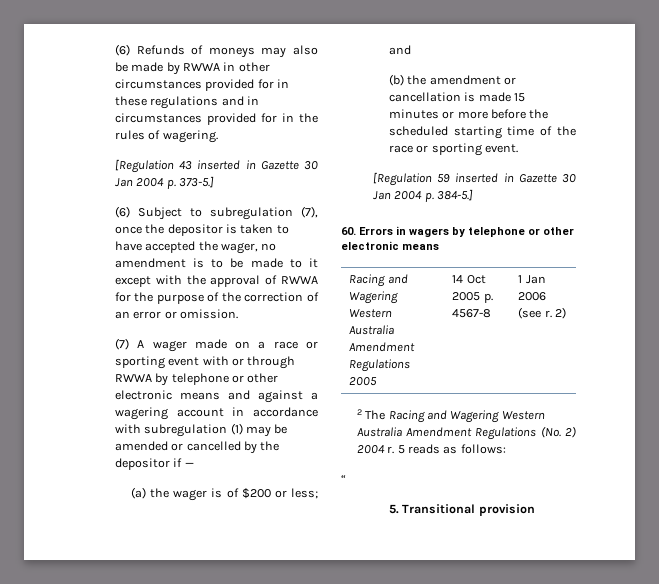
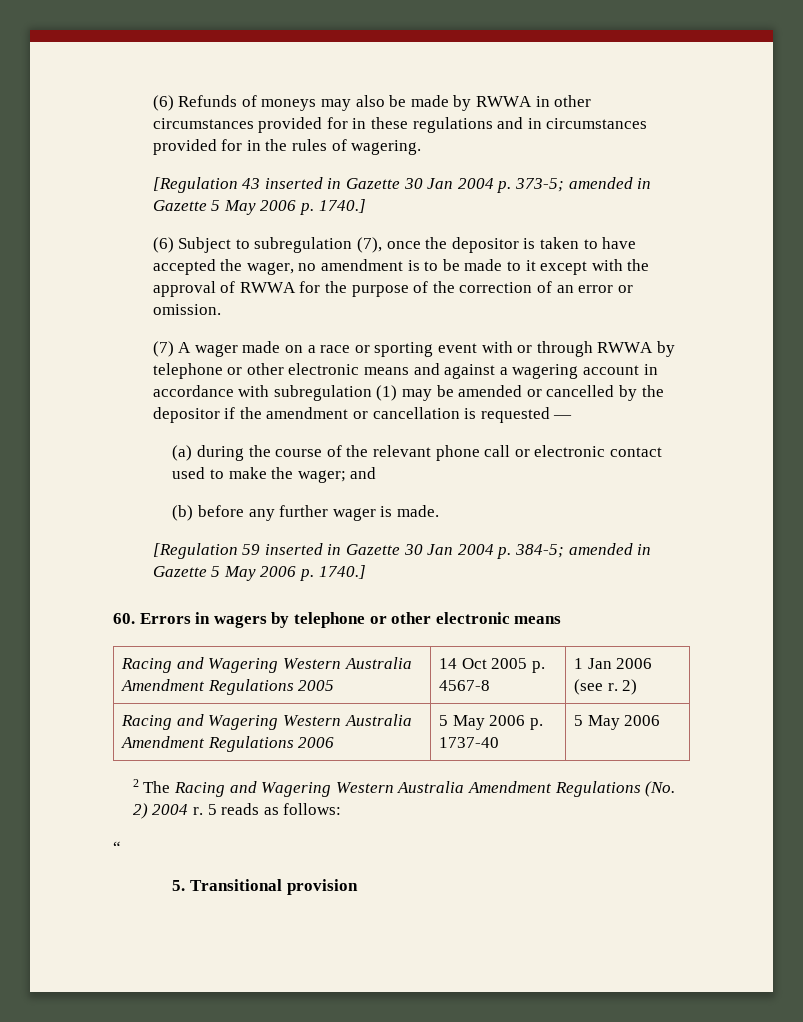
- [Regulation 43 inserted in Gazette 30 Jan 2004 p. 373-5.]
+ [Regulation 43 inserted in Gazette 30 Jan 2004 p. 373-5; amended in Gazette 5 May 2006 p. 1740.]
- (7) A wager made on a race or sporting event with or through RWWA by telephone or other electronic means and against a wagering account in accordance with subregulation (1) may be amended or cancelled by the depositor if —
- (a) the wager is of $200 or less; and
- (b) the amendment or cancellation is made 15 minutes or more before the scheduled starting time of the race or sporting event.
+ (7) A wager made on a race or sporting event with or through RWWA by telephone or other electronic means and against a wagering account in accordance with subregulation (1) may be amended or cancelled by the depositor if the amendment or cancellation is requested —
+ (a) during the course of the relevant phone call or electronic contact used to make the wager; and
+ (b) before any further wager is made.
- [Regulation 59 inserted in Gazette 30 Jan 2004 p. 384-5.]
+ [Regulation 59 inserted in Gazette 30 Jan 2004 p. 384-5; amended in Gazette 5 May 2006 p. 1740.]
+ Racing and Wagering Western Australia Amendment Regulations 2006 | 5 May 2006 p. 1737-40 | 5 May 2006

